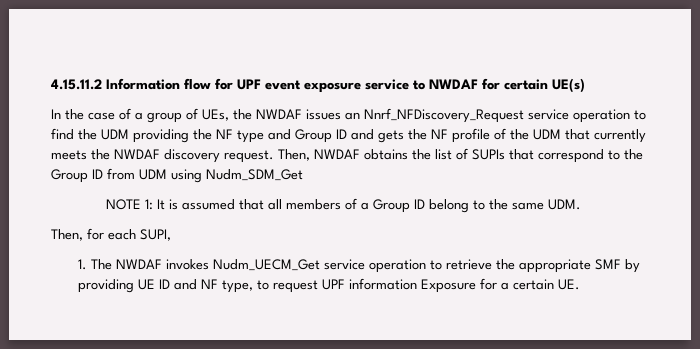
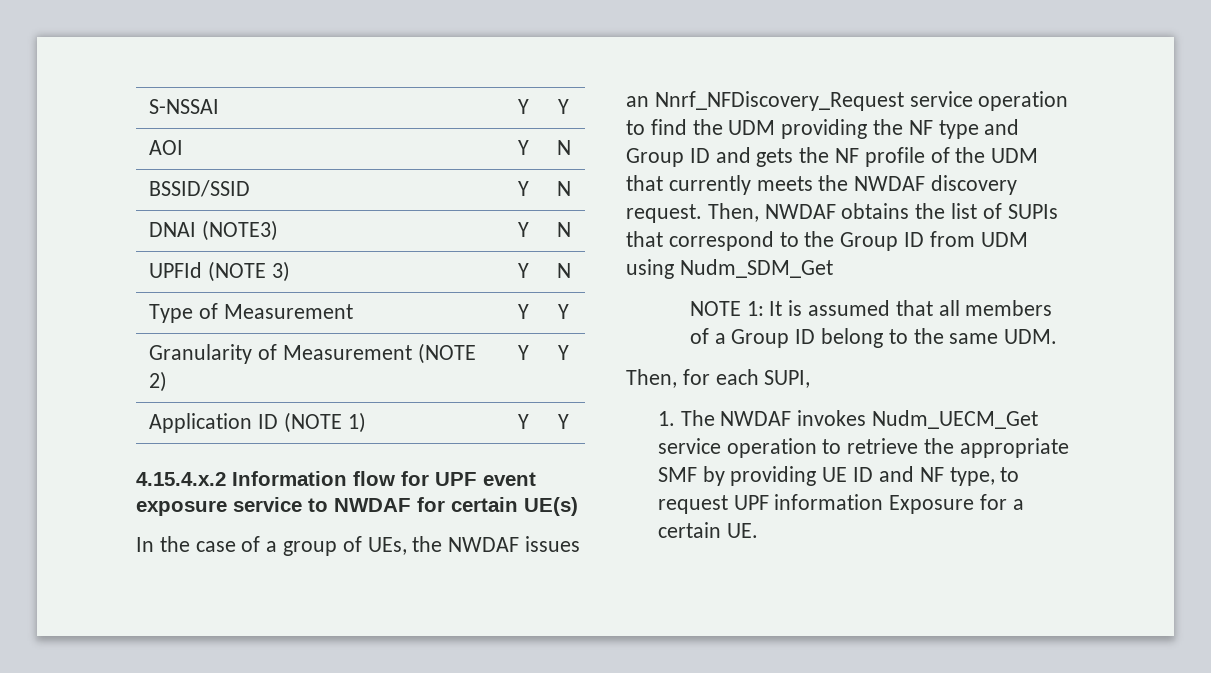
- 4.15.11.2 Information flow for UPF event exposure service to NWDAF for certain UE(s)
+ S-NSSAI | Y | Y
+ AOI | Y | N
+ BSSID/SSID | Y | N
+ DNAI (NOTE3) | Y | N
+ UPFId (NOTE 3) | Y | N
+ Type of Measurement | Y | Y
+ Granularity of Measurement (NOTE 2) | Y | Y
+ Application ID (NOTE 1) | Y | Y
+ 4.15.4.x.2 Information flow for UPF event exposure service to NWDAF for certain UE(s)

